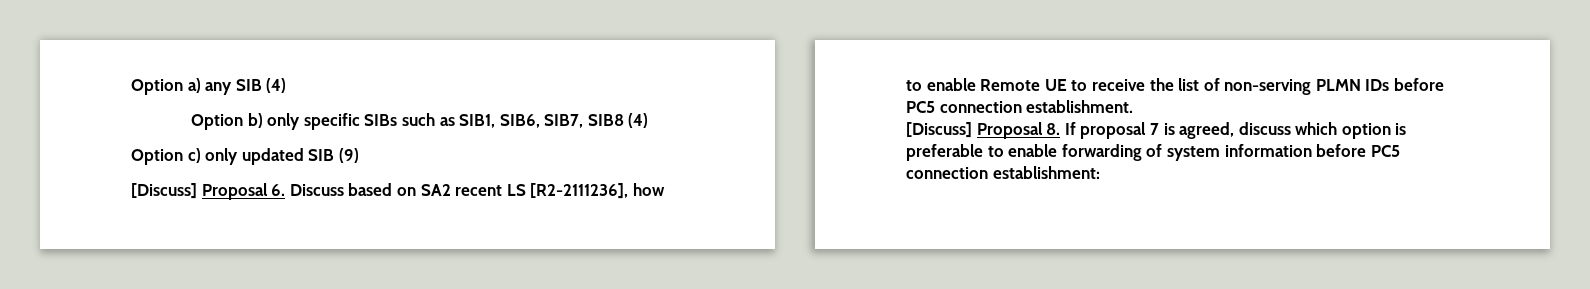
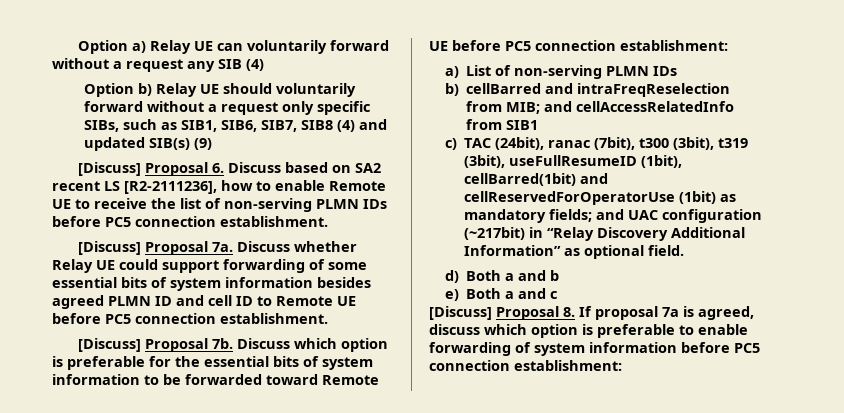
- Option a) any SIB (4)
+ Option a) Relay UE can voluntarily forward without a request any SIB (4)
- Option b) only specific SIBs such as SIB1, SIB6, SIB7, SIB8 (4)
- Option c) only updated SIB (9)
+ Option b) Relay UE should voluntarily forward without a request only specific SIBs, such as SIB1, SIB6, SIB7, SIB8 (4) and updated SIB(s) (9)
+ [Discuss] Proposal 7a. Discuss whether Relay UE could support forwarding of some essential bits of system information besides agreed PLMN ID and cell ID to Remote UE before PC5 connection establishment.
+ [Discuss] Proposal 7b. Discuss which option is preferable for the essential bits of system information to be forwarded toward Remote UE before PC5 connection establishment:
+ a) List of non-serving PLMN IDs
+ b) cellBarred and intraFreqReselection from MIB; and cellAccessRelatedInfo from SIB1
+ c) TAC (24bit), ranac (7bit), t300 (3bit), t319 (3bit), useFullResumeID (1bit), cellBarred(1bit) and cellReservedForOperatorUse (1bit) as mandatory fields; and UAC configuration (~217bit) in “Relay Discovery Additional Information” as optional field.
+ d) Both a and b
+ e) Both a and c
- [Discuss] Proposal 8. If proposal 7 is agreed, discuss which option is preferable to enable forwarding of system information before PC5 connection establishment:
+ [Discuss] Proposal 8. If proposal 7a is agreed, discuss which option is preferable to enable forwarding of system information before PC5 connection establishment:

